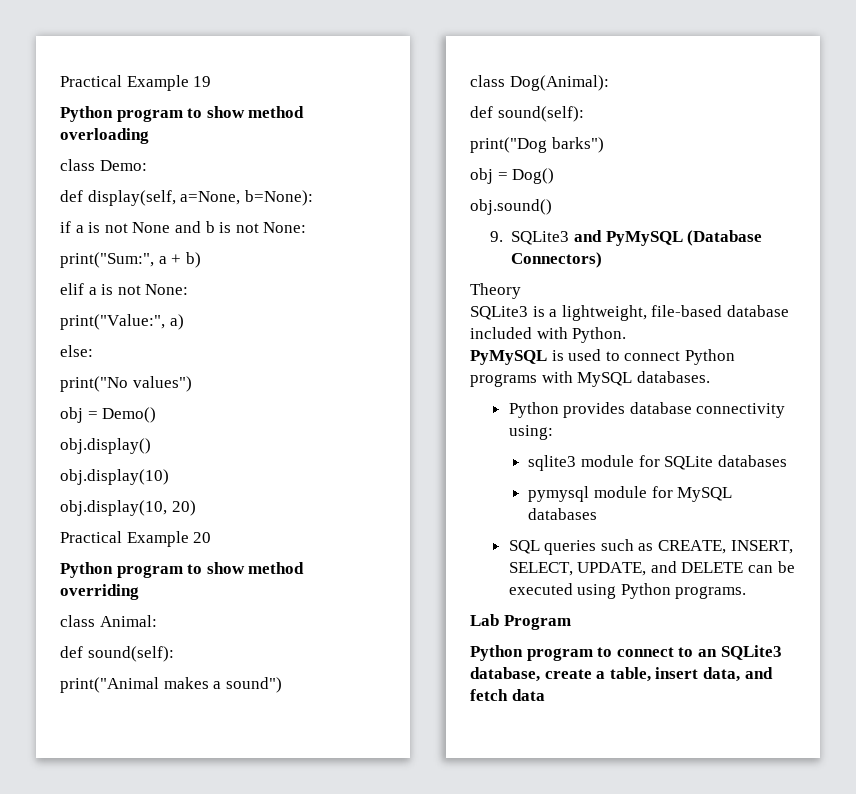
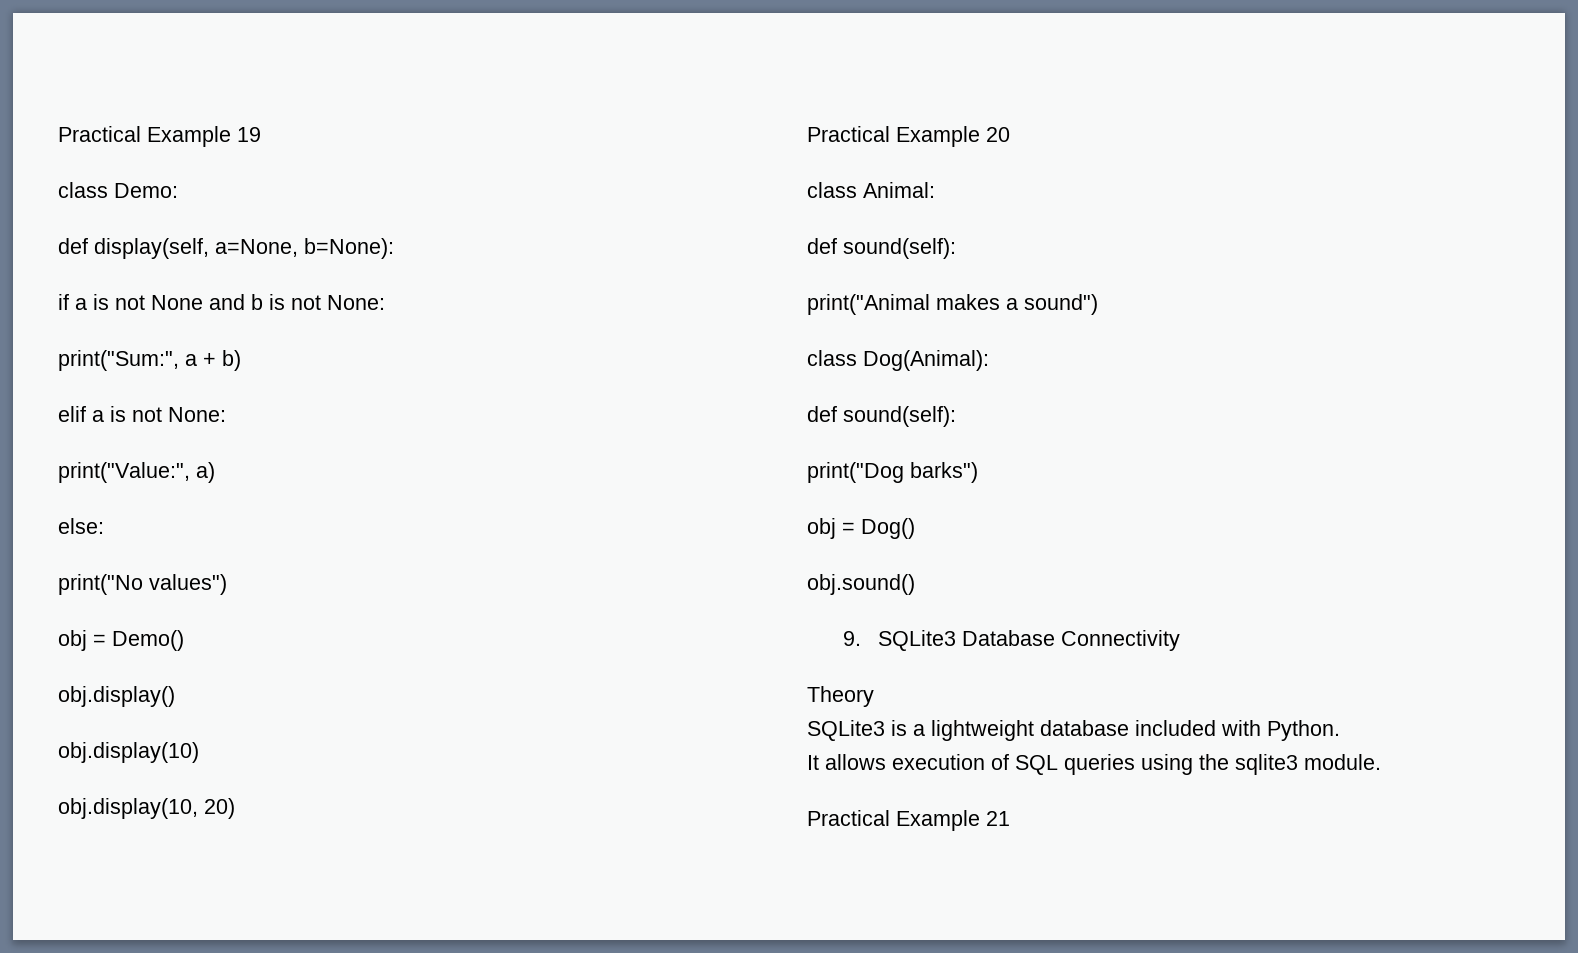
- Python program to show method overloading
- Python program to show method overriding
- 9. SQLite3 and PyMySQL (Database Connectors)
+ 9. SQLite3 Database Connectivity
- SQLite3 is a lightweight, file-based database included with Python.
+ SQLite3 is a lightweight database included with Python.
- PyMySQL is used to connect Python programs with MySQL databases.
- Python provides database connectivity using:
- sqlite3 module for SQLite databases
- pymysql module for MySQL databases
- SQL queries such as CREATE, INSERT, SELECT, UPDATE, and DELETE can be executed using Python programs.
- Lab Program
- Python program to connect to an SQLite3 database, create a table, insert data, and fetch data
+ It allows execution of SQL queries using the sqlite3 module.
+ Practical Example 21

